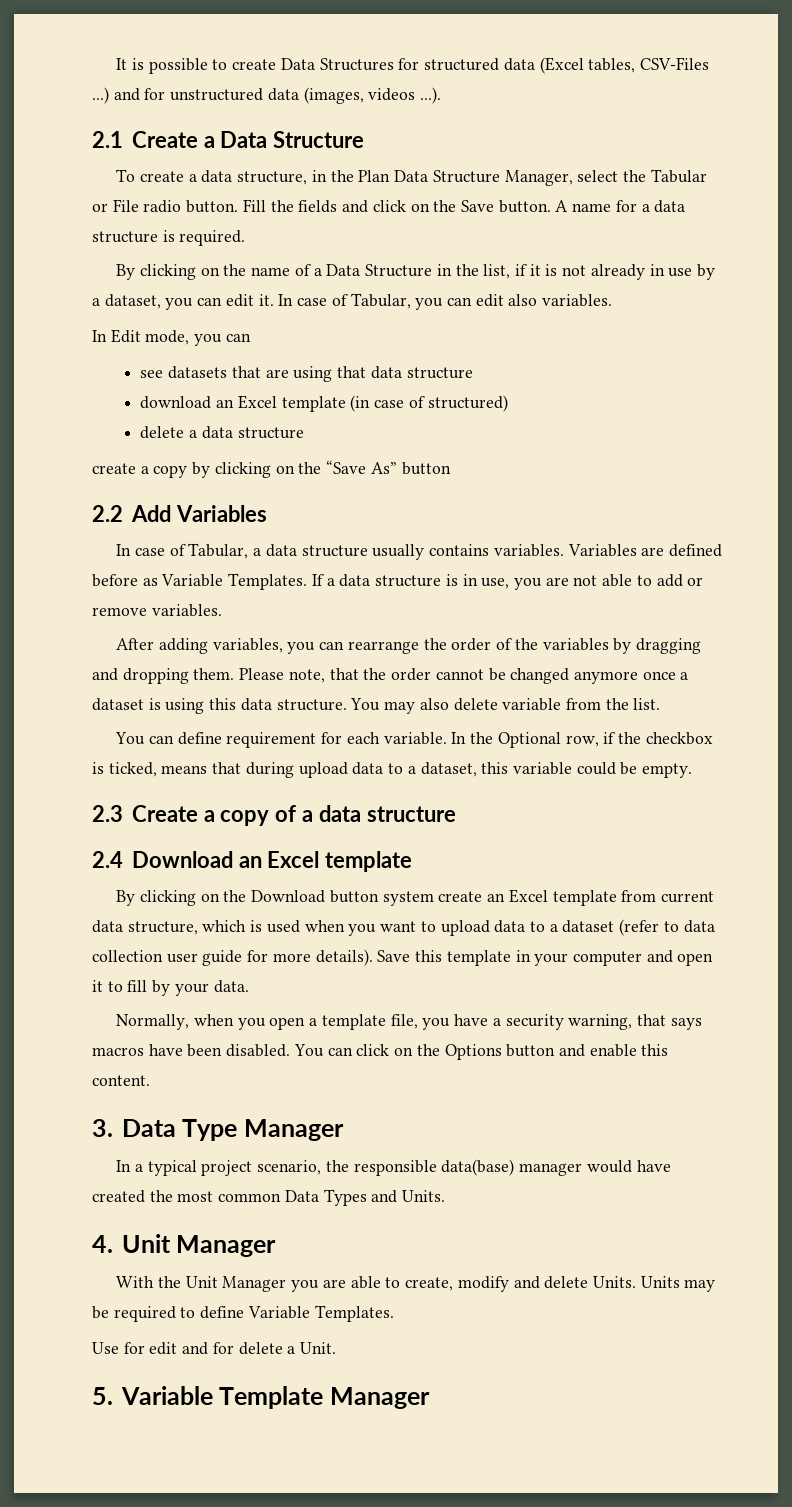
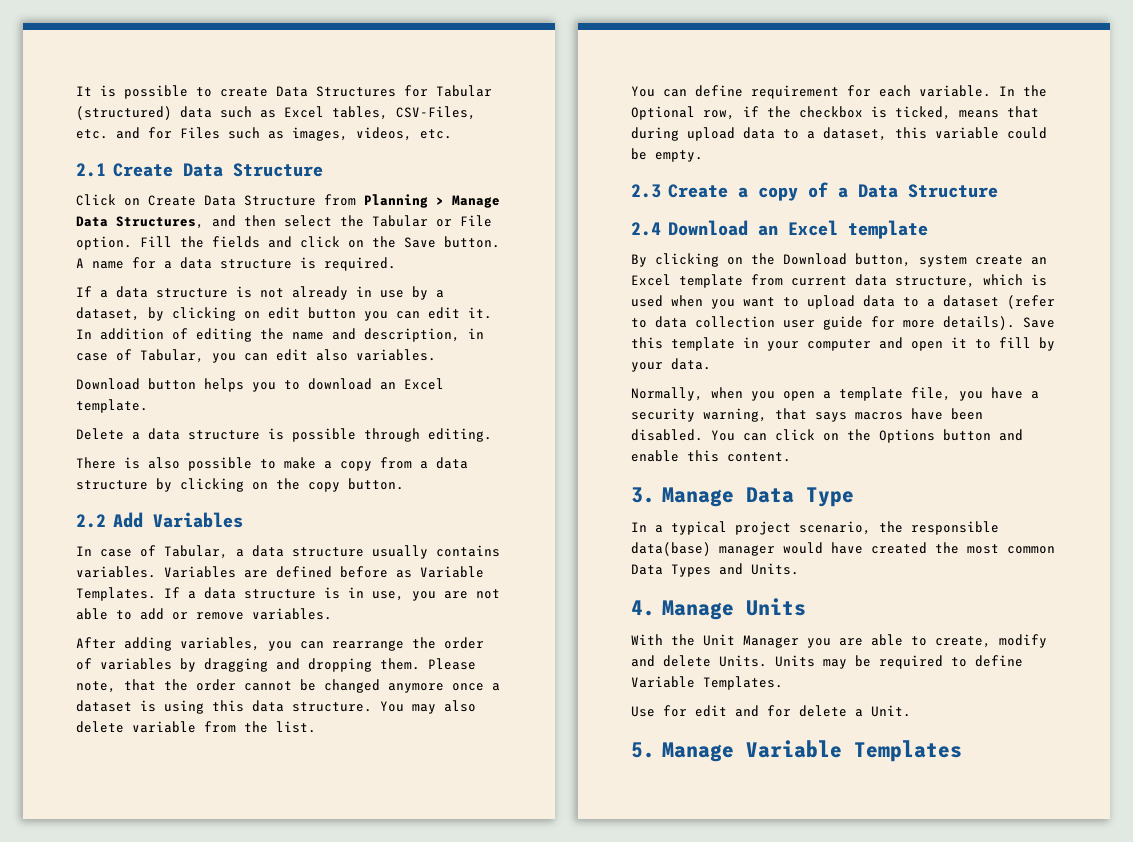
- It is possible to create Data Structures for structured data (Excel tables, CSV-Files ...) and for unstructured data (images, videos ...).
+ It is possible to create Data Structures for Tabular (structured) data such as Excel tables, CSV-Files, etc. and for Files such as images, videos, etc.
- 2.1 Create a Data Structure
- To create a data structure, in the Plan Data Structure Manager, select the Tabular or File radio button.
+ 2.1 Create Data Structure
+ Click on Create Data Structure from Planning > Manage Data Structures, and then select the Tabular or File option.
- By clicking on the name of a Data Structure in the list, if it is not already in use by a dataset, you can edit it.
+ If a data structure is not already in use by a dataset, by clicking on edit button you can edit it.
- In case of Tabular, you can edit also variables.
+ In addition of editing the name and description, in case of Tabular, you can edit also variables.
- In Edit mode, you can
- see datasets that are using that data structure
- download an Excel template (in case of structured)
- delete a data structure
- create a copy by clicking on the “Save As” button
+ Download button helps you to download an Excel template.
+ Delete a data structure is possible through editing.
+ There is also possible to make a copy from a data structure by clicking on the copy button.
- After adding variables, you can rearrange the order of the variables by dragging and dropping them.
+ After adding variables, you can rearrange the order of variables by dragging and dropping them.
- 2.3 Create a copy of a data structure
+ 2.3 Create a copy of a Data Structure
- By clicking on the Download button system create an Excel template from current data structure, which is used when you want to upload data to a dataset (refer to data collection user guide for more details).
+ By clicking on the Download button, system create an Excel template from current data structure, which is used when you want to upload data to a dataset (refer to data collection user guide for more details).
- 3. Data Type Manager
+ 3. Manage Data Type
- 4. Unit Manager
+ 4. Manage Units
- 5. Variable Template Manager
+ 5. Manage Variable Templates

